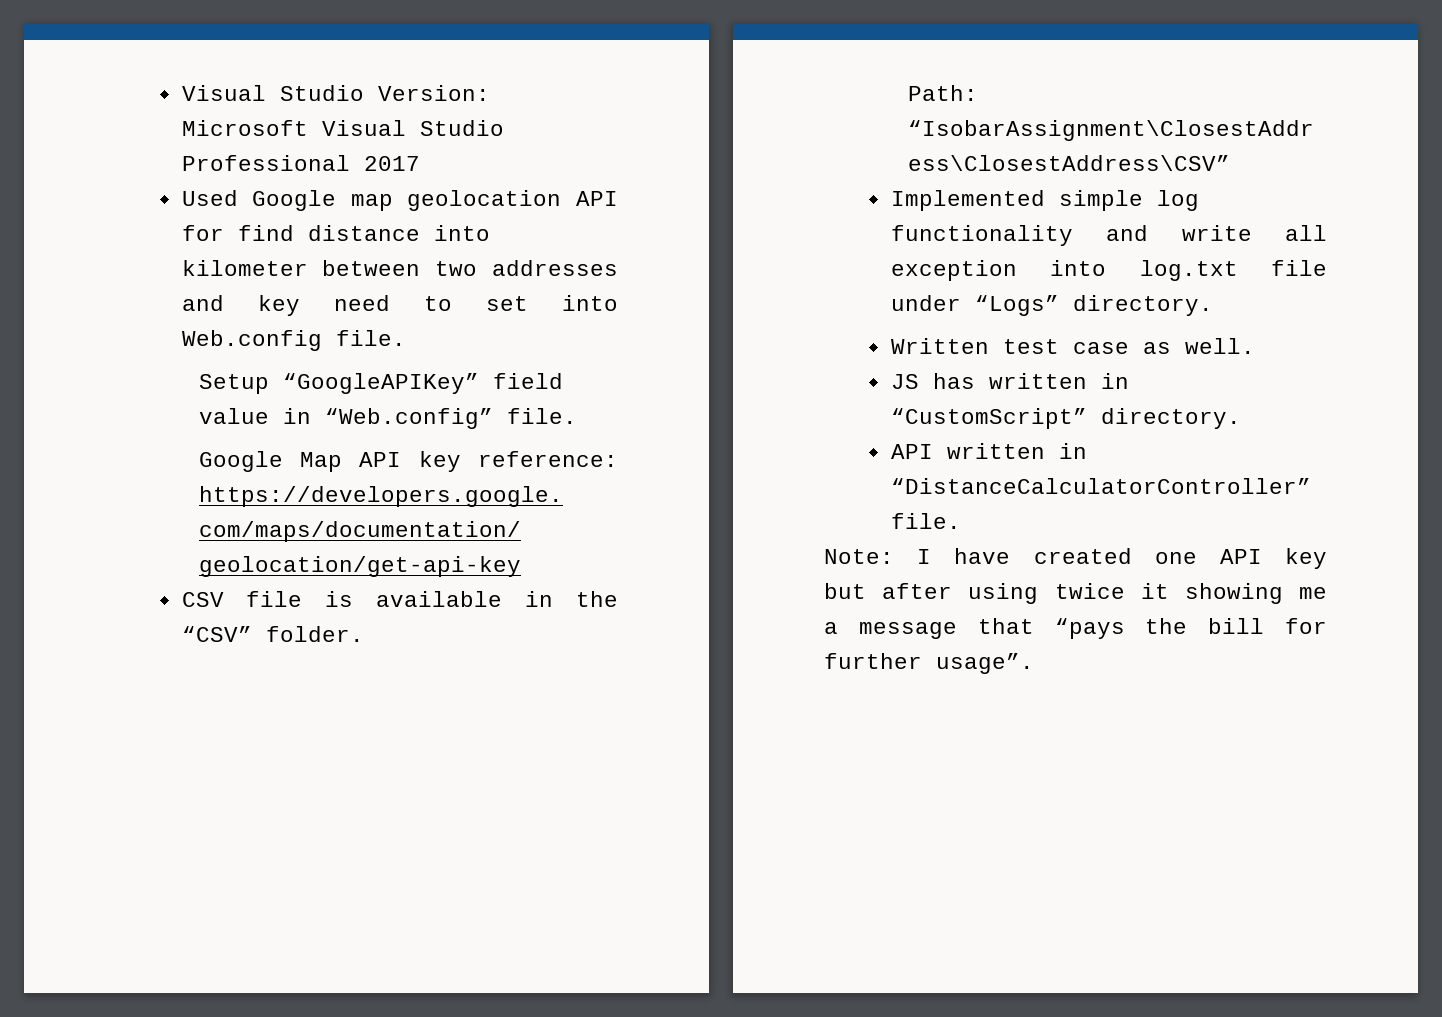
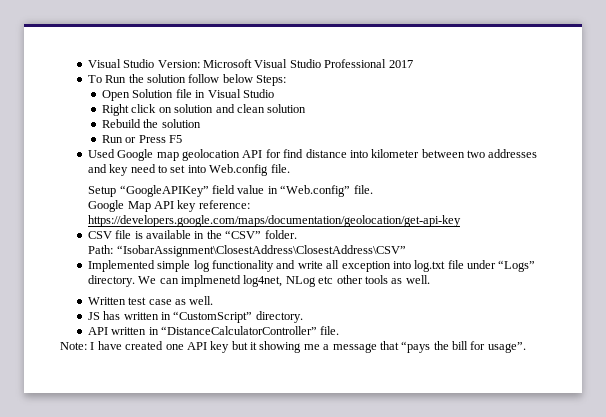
+ To Run the solution follow below Steps:
+ Open Solution file in Visual Studio
+ Right click on solution and clean solution
+ Rebuild the solution
+ Run or Press F5
+ We can implmenetd log4net, NLog etc other tools as well.
- Note: I have created one API key but after using twice it showing me a message that “pays the bill for further usage”.
+ Note: I have created one API key but it showing me a message that “pays the bill for usage”.

